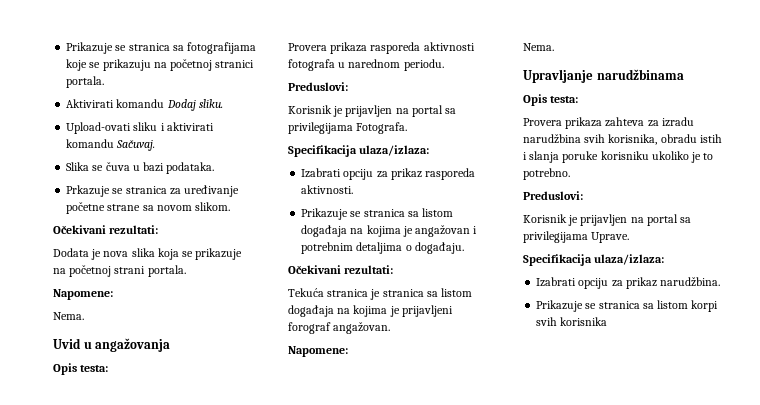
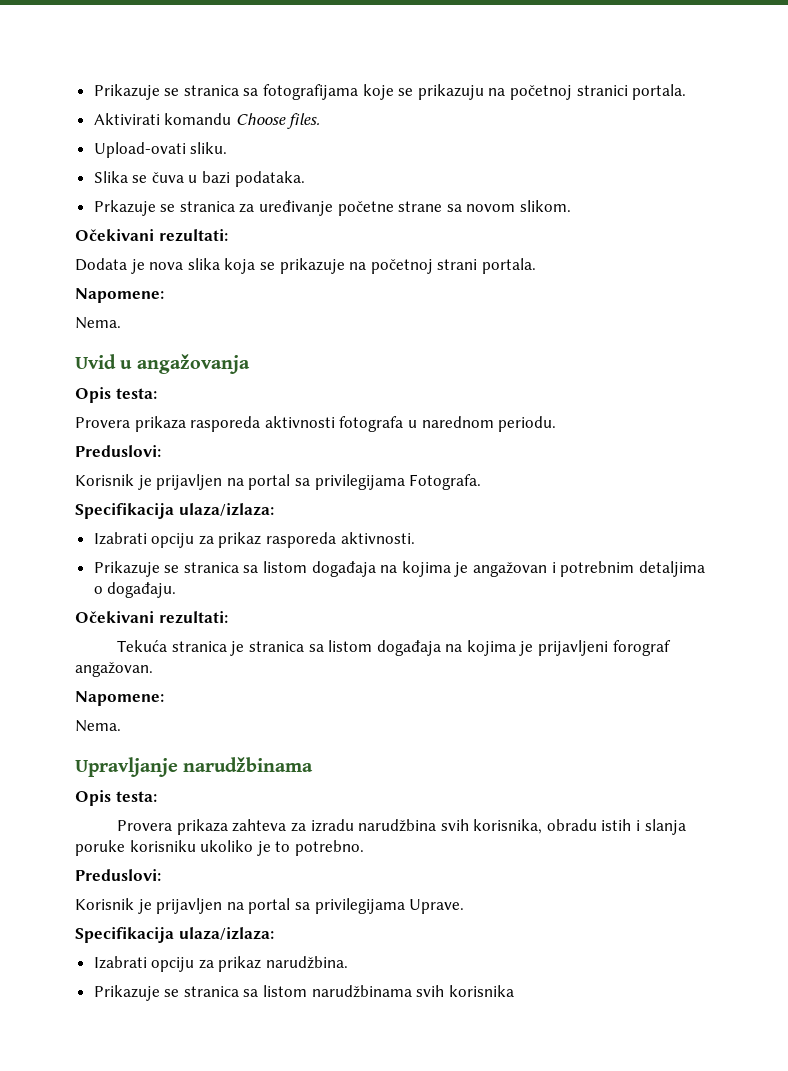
- Aktivirati komandu Dodaj sliku.
+ Aktivirati komandu Choose files.
- Upload-ovati sliku i aktivirati komandu Sačuvaj.
+ Upload-ovati sliku.
- Prikazuje se stranica sa listom korpi svih korisnika
+ Prikazuje se stranica sa listom narudžbinama svih korisnika

